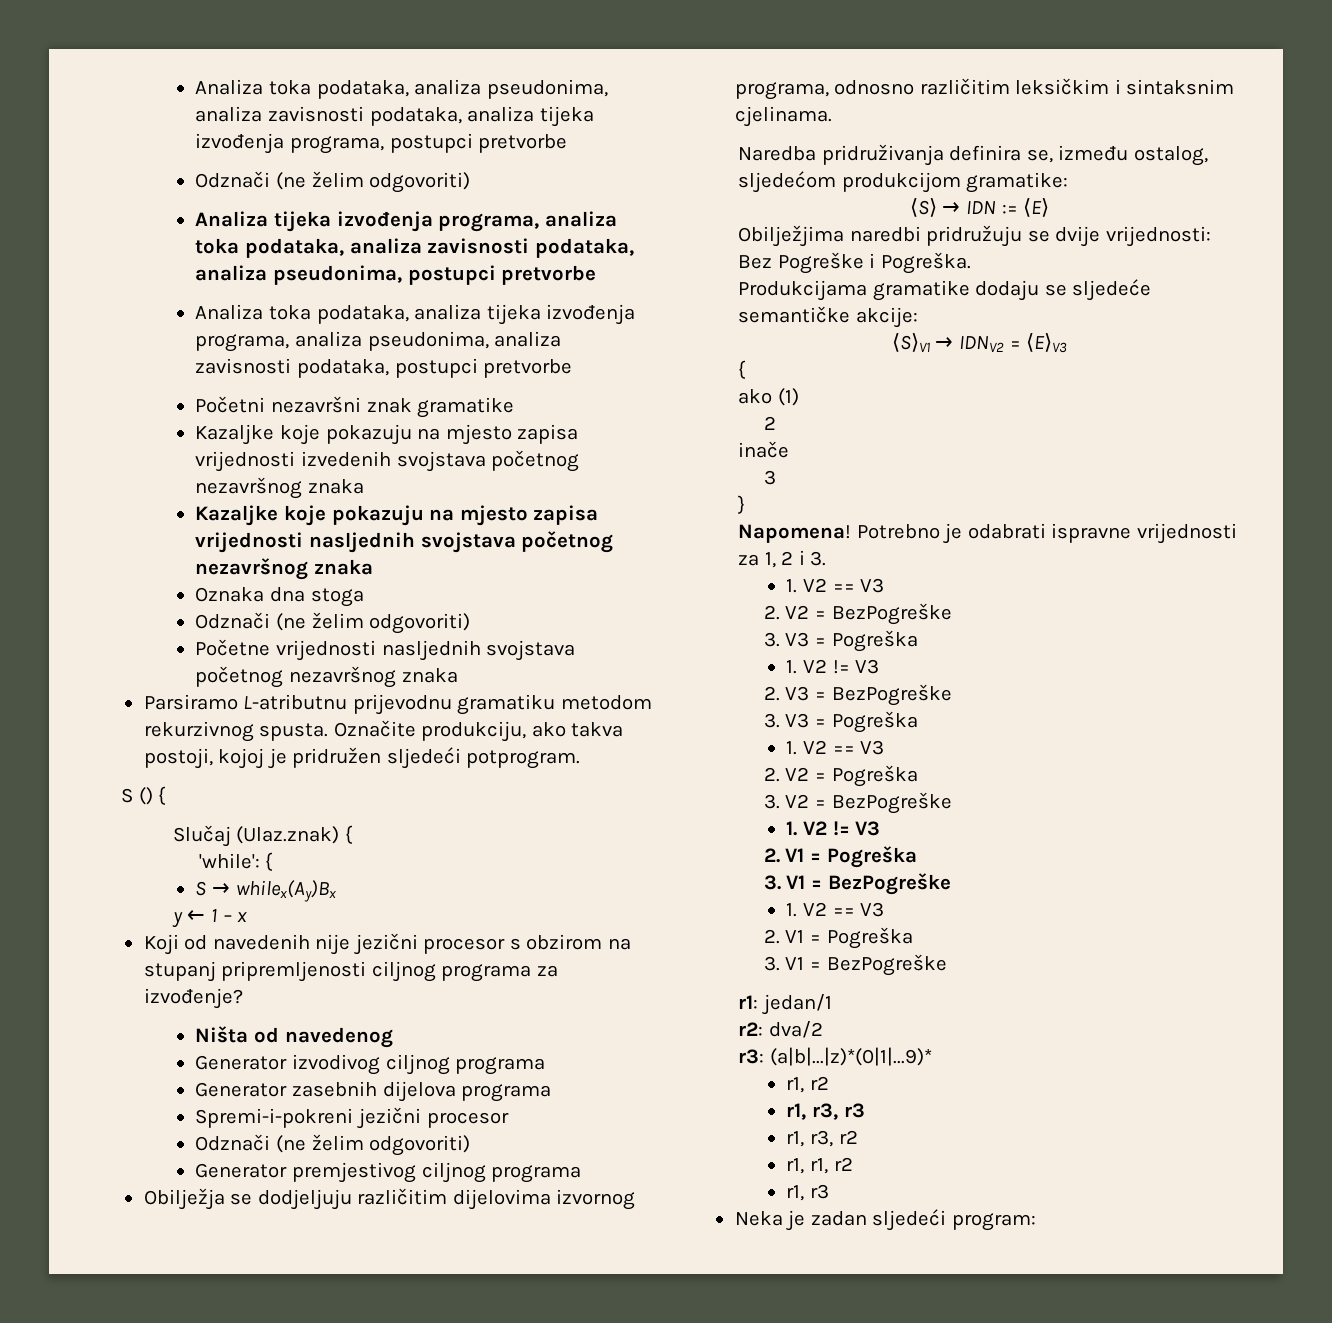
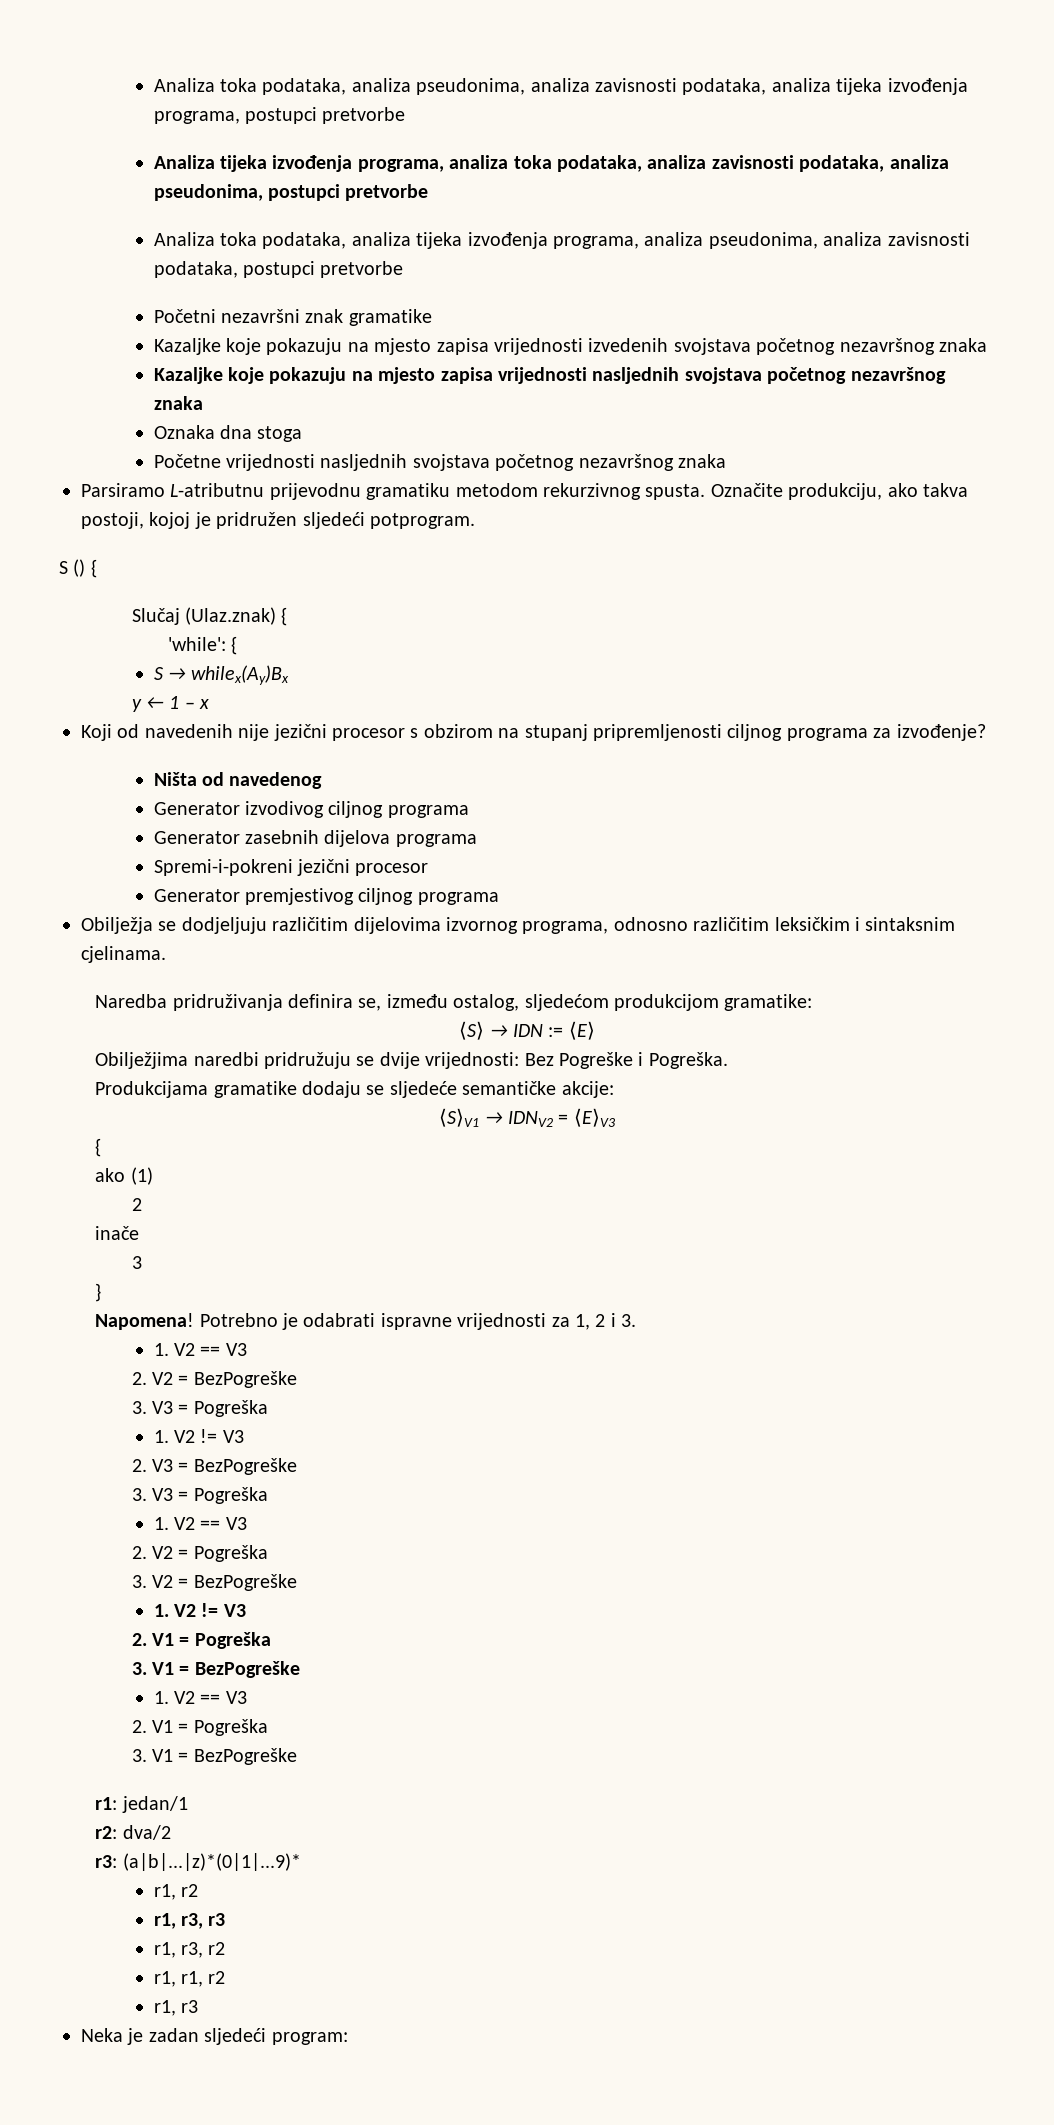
  Analiza toka podataka, analiza pseudonima, analiza zavisnosti podataka, analiza tijeka izvođenja programa, postupci pretvorbe
- Odznači (ne želim odgovoriti)
  Oznaka dna stoga
- Odznači (ne želim odgovoriti)
  Spremi-i-pokreni jezični procesor
- Odznači (ne želim odgovoriti)

